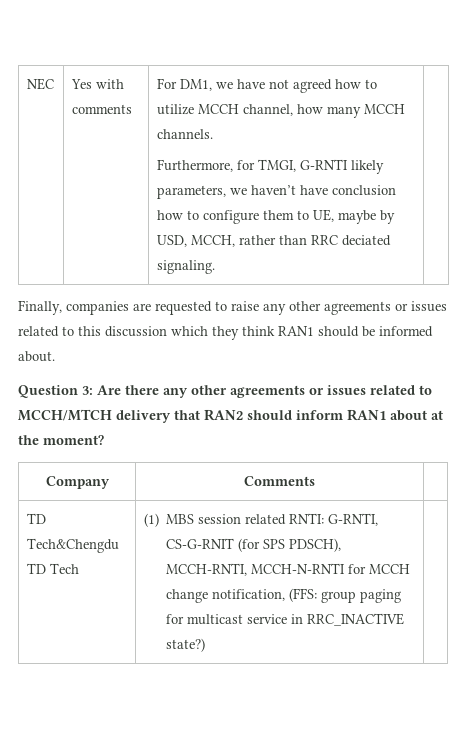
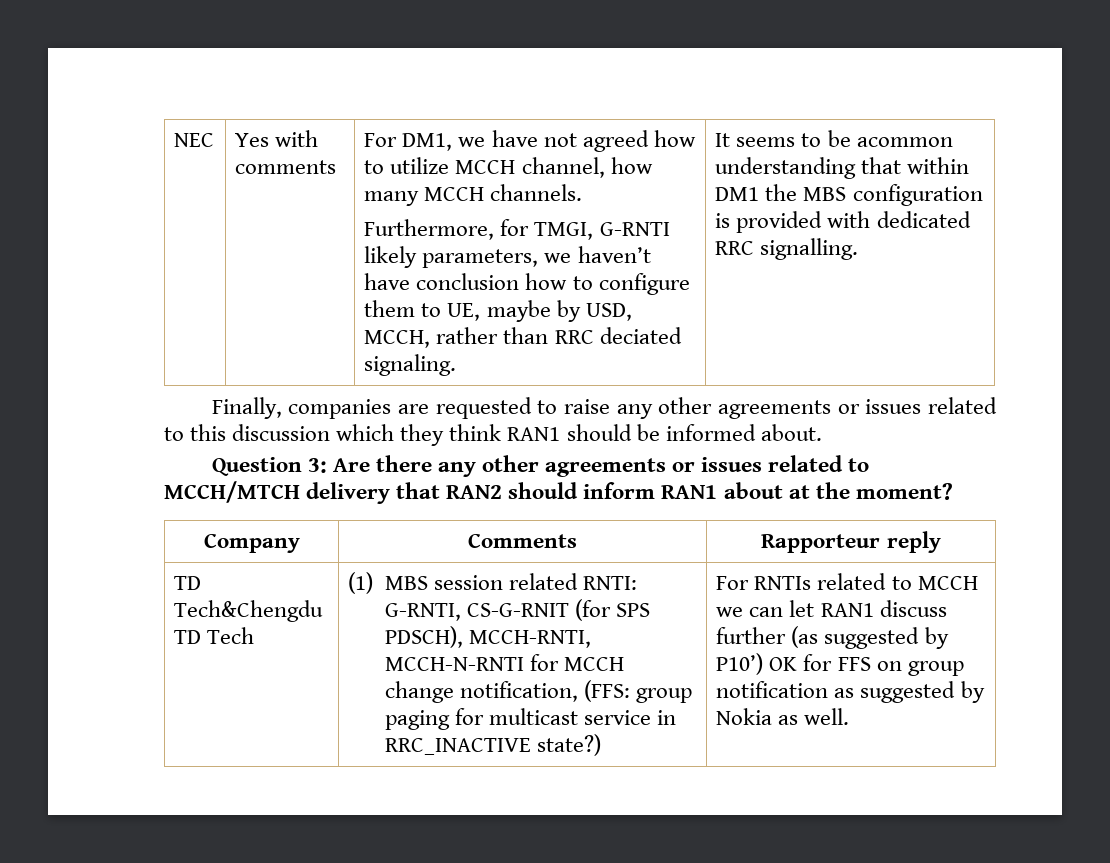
+ It seems to be acommon understanding that within DM1 the MBS configuration is provided with dedicated RRC signalling.
- Company | Comments |
+ Company | Comments | Rapporteur reply
+ For RNTIs related to MCCH we can let RAN1 discuss further (as suggested by P10’) OK for FFS on group notification as suggested by Nokia as well.

